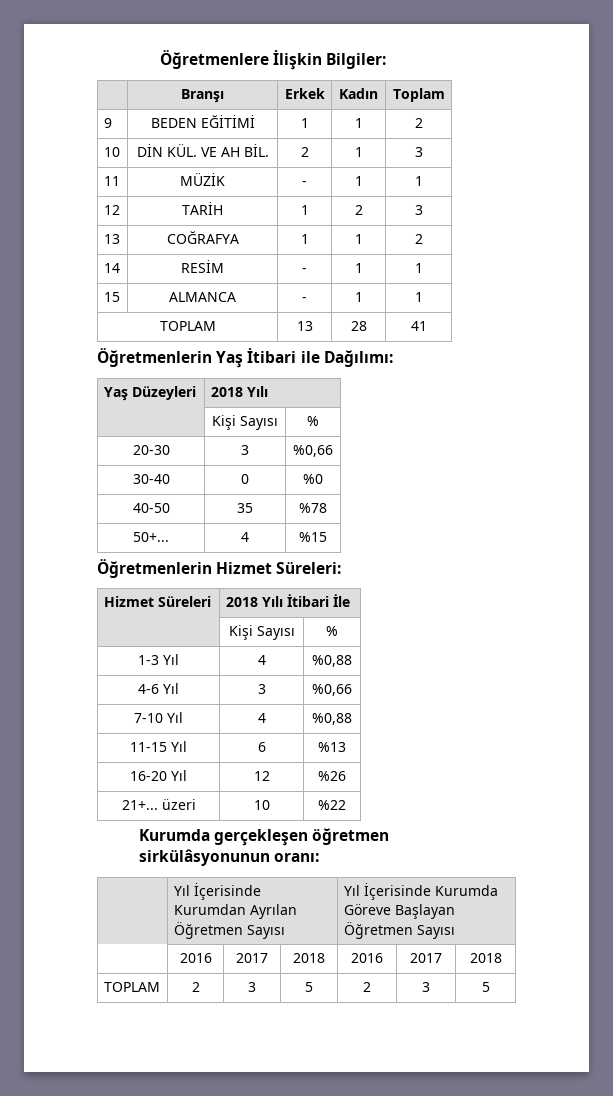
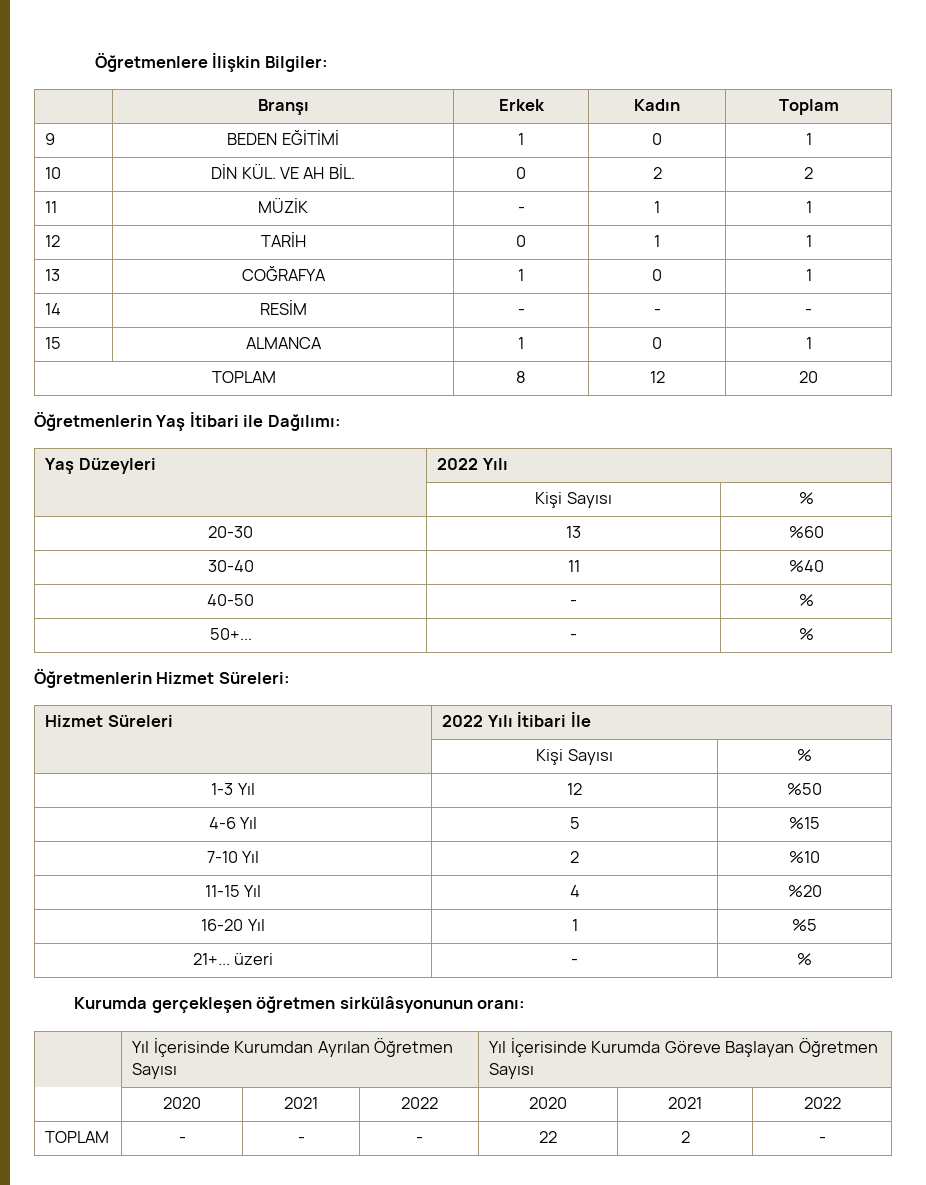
- 9 | BEDEN EĞİTİMİ | 1 | 1 | 2
+ 9 | BEDEN EĞİTİMİ | 1 | 0 | 1
- 10 | DİN KÜL. VE AH BİL. | 2 | 1 | 3
+ 10 | DİN KÜL. VE AH BİL. | 0 | 2 | 2
- 12 | TARİH | 1 | 2 | 3
+ 12 | TARİH | 0 | 1 | 1
- 13 | COĞRAFYA | 1 | 1 | 2
+ 13 | COĞRAFYA | 1 | 0 | 1
- 14 | RESİM | - | 1 | 1
+ 14 | RESİM | - | - | -
- 15 | ALMANCA | - | 1 | 1
+ 15 | ALMANCA | 1 | 0 | 1
- TOPLAM | 13 | 28 | 41
+ TOPLAM | 8 | 12 | 20
- Yaş Düzeyleri | 2018 Yılı
+ Yaş Düzeyleri | 2022 Yılı
- 20-30 | 3 | %0,66
+ 20-30 | 13 | %60
- 30-40 | 0 | %0
+ 30-40 | 11 | %40
- 40-50 | 35 | %78
+ 40-50 | - | %
- 50+... | 4 | %15
+ 50+... | - | %
- Hizmet Süreleri | 2018 Yılı İtibari İle
+ Hizmet Süreleri | 2022 Yılı İtibari İle
- 1-3 Yıl | 4 | %0,88
+ 1-3 Yıl | 12 | %50
- 4-6 Yıl | 3 | %0,66
+ 4-6 Yıl | 5 | %15
- 7-10 Yıl | 4 | %0,88
+ 7-10 Yıl | 2 | %10
- 11-15 Yıl | 6 | %13
+ 11-15 Yıl | 4 | %20
- 16-20 Yıl | 12 | %26
+ 16-20 Yıl | 1 | %5
- 21+... üzeri | 10 | %22
+ 21+... üzeri | - | %
- | 2016 | 2017 | 2018 | 2016 | 2017 | 2018
- TOPLAM | 2 | 3 | 5 | 2 | 3 | 5
+ | 2020 | 2021 | 2022 | 2020 | 2021 | 2022
+ TOPLAM | - | - | - | 22 | 2 | -

